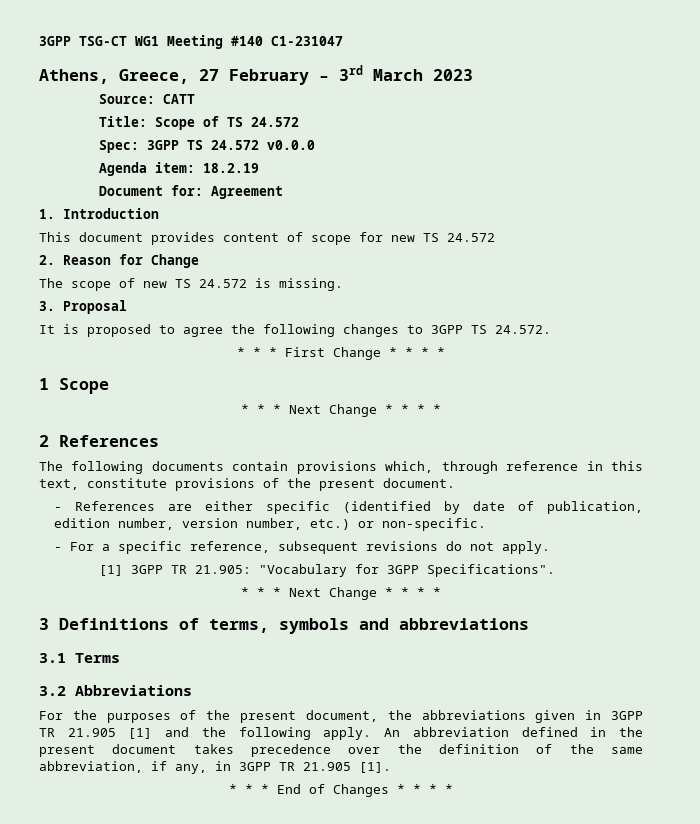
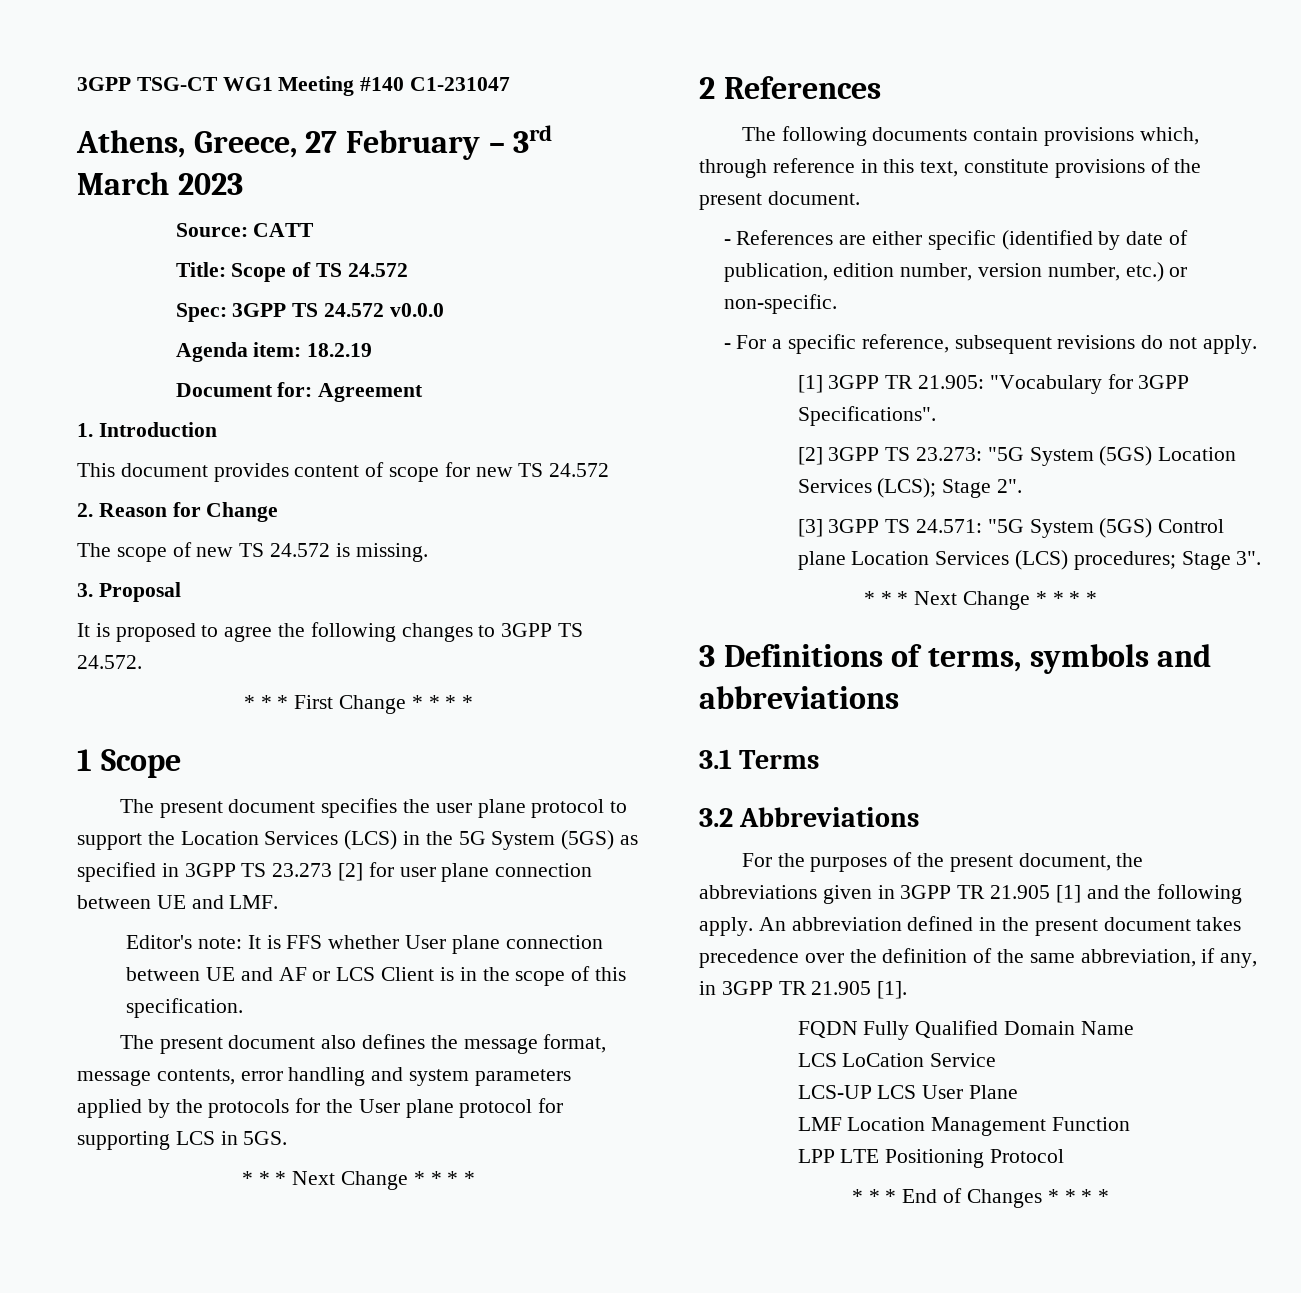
+ The present document specifies the user plane protocol to support the Location Services (LCS) in the 5G System (5GS) as specified in 3GPP TS 23.273 [2] for user plane connection between UE and LMF.
+ Editor's note: It is FFS whether User plane connection between UE and AF or LCS Client is in the scope of this specification.
+ The present document also defines the message format, message contents, error handling and system parameters applied by the protocols for the User plane protocol for supporting LCS in 5GS.
+ [2] 3GPP TS 23.273: "5G System (5GS) Location Services (LCS); Stage 2".
+ [3] 3GPP TS 24.571: "5G System (5GS) Control plane Location Services (LCS) procedures; Stage 3".
+ FQDN Fully Qualified Domain Name
+ LCS LoCation Service
+ LCS-UP LCS User Plane
+ LMF Location Management Function
+ LPP LTE Positioning Protocol

